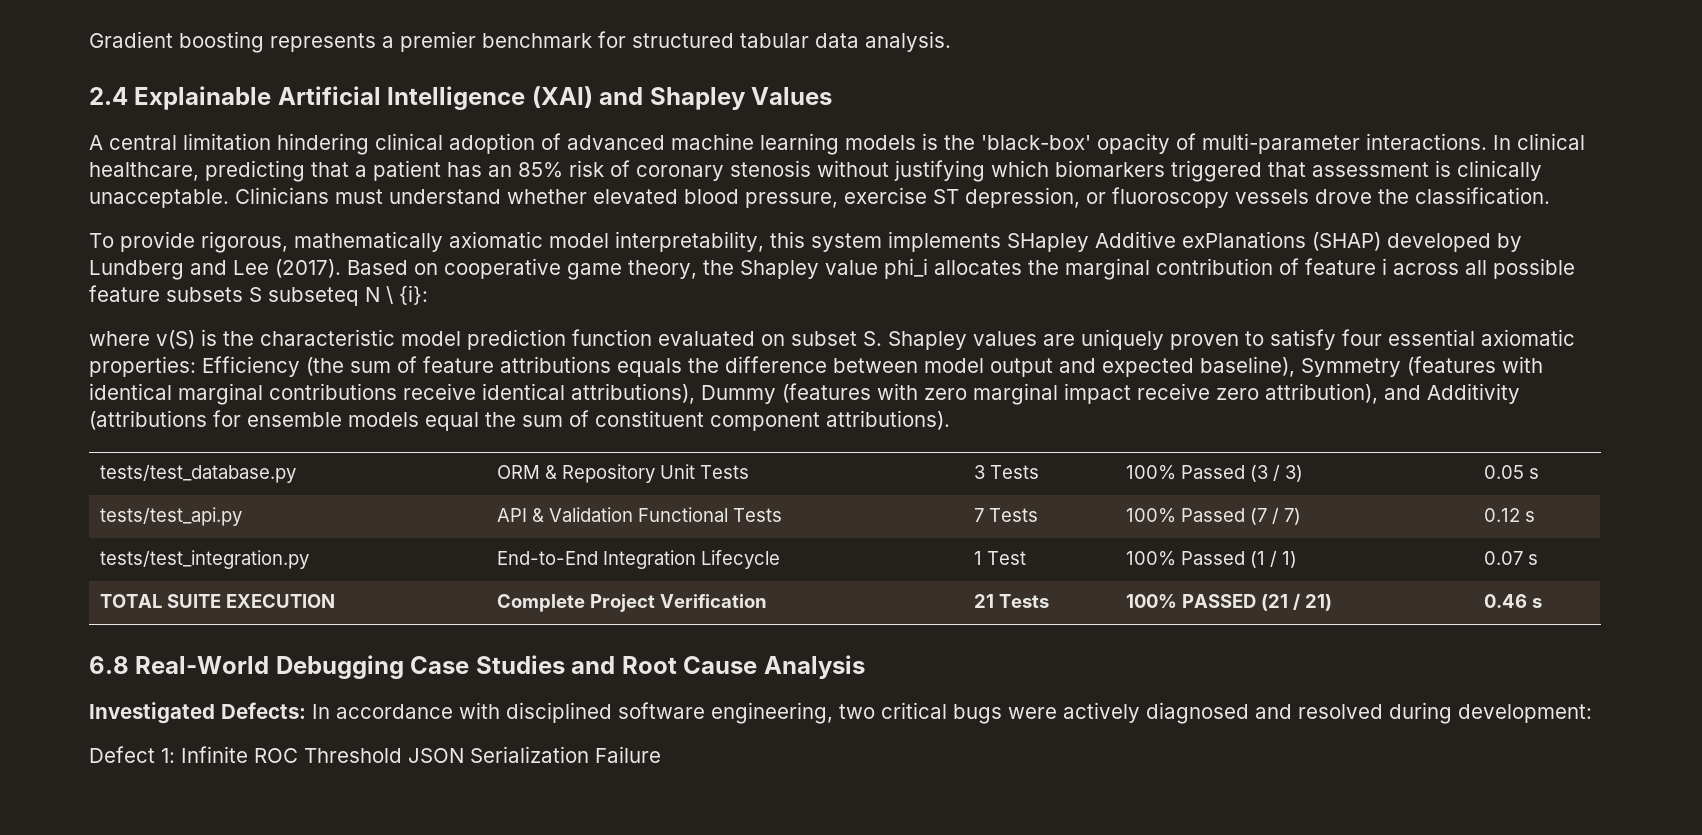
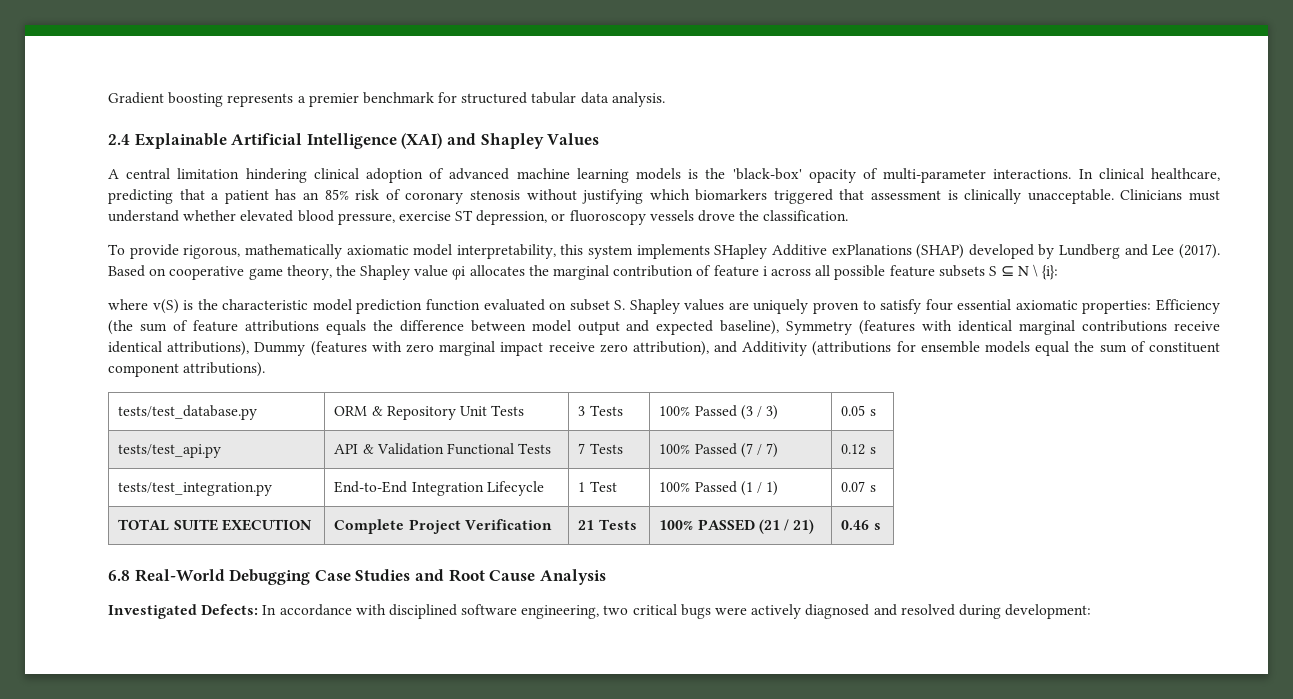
- Based on cooperative game theory, the Shapley value phi_i allocates the marginal contribution of feature i across all possible feature subsets S subseteq N \ {i}:
+ Based on cooperative game theory, the Shapley value φi allocates the marginal contribution of feature i across all possible feature subsets S ⊆ N \ {i}:
- Defect 1: Infinite ROC Threshold JSON Serialization Failure

